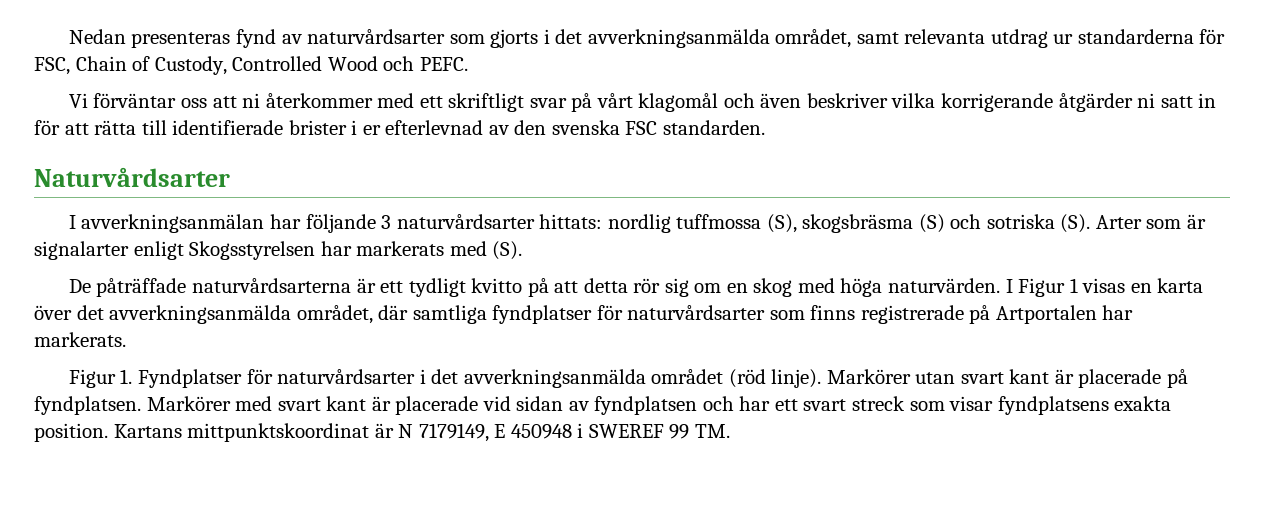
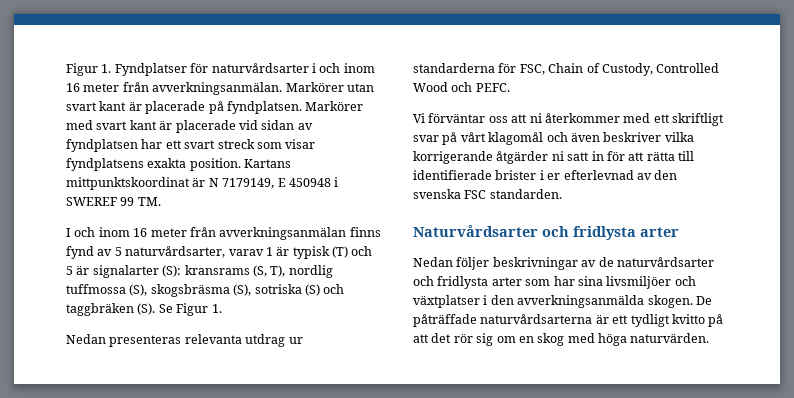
- Nedan presenteras fynd av naturvårdsarter som gjorts i det avverkningsanmälda området, samt relevanta utdrag ur standarderna för FSC, Chain of Custody, Controlled Wood och PEFC.
+ Figur 1. Fyndplatser för naturvårdsarter i och inom 16 meter från avverkningsanmälan. Markörer utan svart kant är placerade på fyndplatsen. Markörer med svart kant är placerade vid sidan av fyndplatsen har ett svart streck som visar fyndplatsens exakta position. Kartans mittpunktskoordinat är N 7179149, E 450948 i SWEREF 99 TM.
+ I och inom 16 meter från avverkningsanmälan finns fynd av 5 naturvårdsarter, varav 1 är typisk (T) och 5 är signalarter (S): kransrams (S, T), nordlig tuffmossa (S), skogsbräsma (S), sotriska (S) och taggbräken (S). Se Figur 1.
+ Nedan presenteras relevanta utdrag ur standarderna för FSC, Chain of Custody, Controlled Wood och PEFC.
- Naturvårdsarter
- I avverkningsanmälan har följande 3 naturvårdsarter hittats: nordlig tuffmossa (S), skogsbräsma (S) och sotriska (S). Arter som är signalarter enligt Skogsstyrelsen har markerats med (S).
- De påträffade naturvårdsarterna är ett tydligt kvitto på att detta rör sig om en skog med höga naturvärden. I Figur 1 visas en karta över det avverkningsanmälda området, där samtliga fyndplatser för naturvårdsarter som finns registrerade på Artportalen har markerats.
- Figur 1. Fyndplatser för naturvårdsarter i det avverkningsanmälda området (röd linje). Markörer utan svart kant är placerade på fyndplatsen. Markörer med svart kant är placerade vid sidan av fyndplatsen och har ett svart streck som visar fyndplatsens exakta position. Kartans mittpunktskoordinat är N 7179149, E 450948 i SWEREF 99 TM.
+ Naturvårdsarter och fridlysta arter
+ Nedan följer beskrivningar av de naturvårdsarter och fridlysta arter som har sina livsmiljöer och växtplatser i den avverkningsanmälda skogen. De påträffade naturvårdsarterna är ett tydligt kvitto på att det rör sig om en skog med höga naturvärden.

